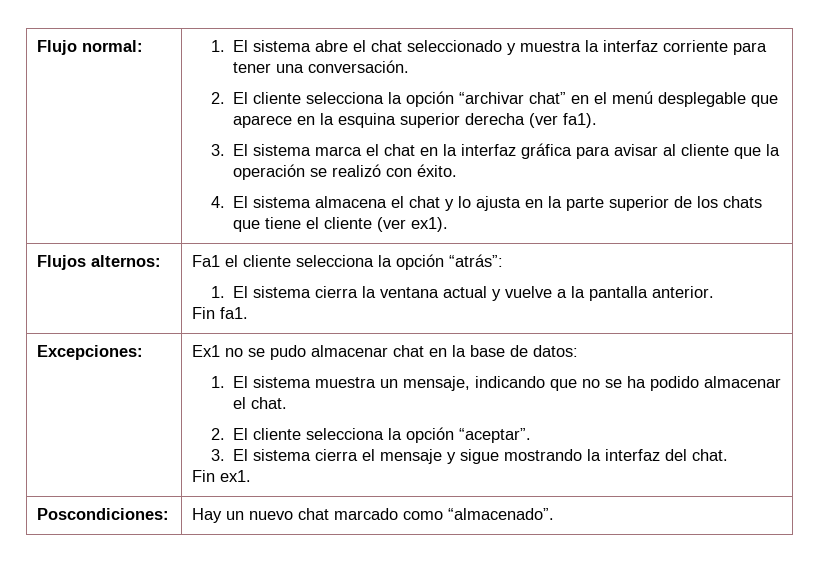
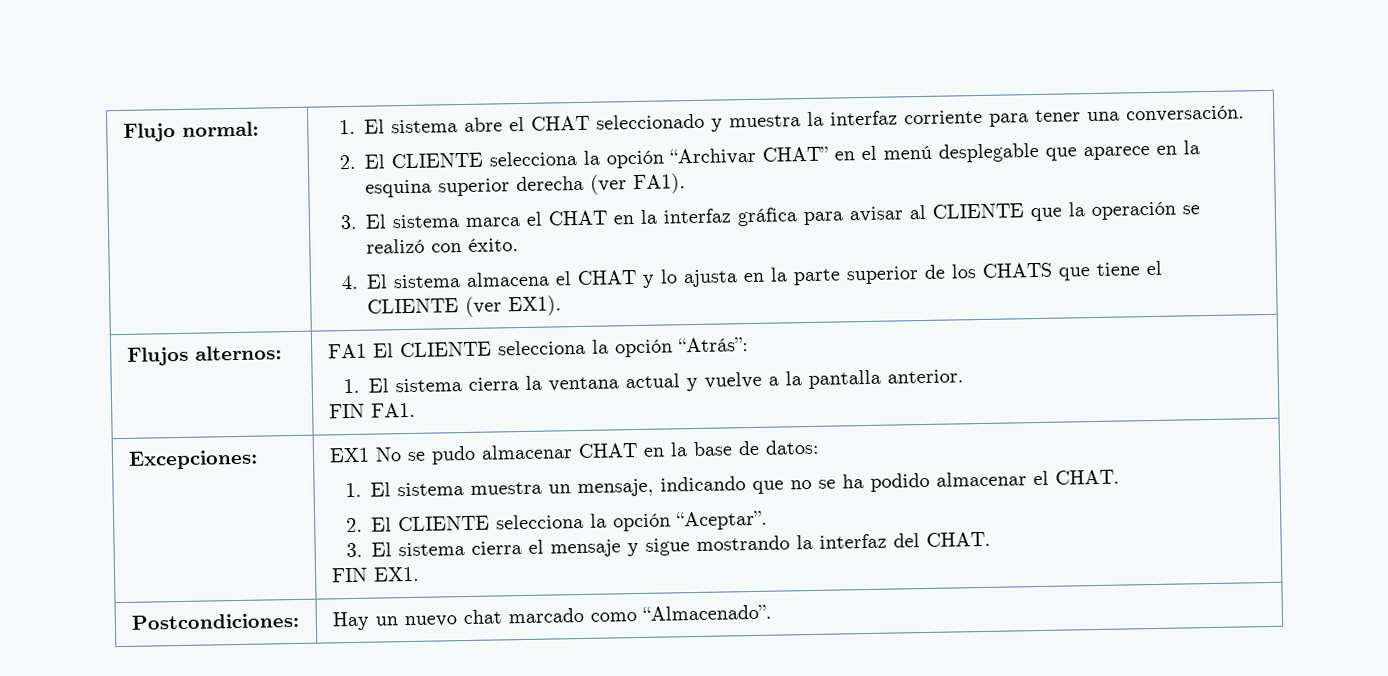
- 1. El sistema abre el chat seleccionado y muestra la interfaz corriente para tener una conversación.
+ 1. El sistema abre el CHAT seleccionado y muestra la interfaz corriente para tener una conversación.
- 2. El cliente selecciona la opción “archivar chat” en el menú desplegable que aparece en la esquina superior derecha (ver fa1).
+ 2. El CLIENTE selecciona la opción “Archivar CHAT” en el menú desplegable que aparece en la esquina superior derecha (ver FA1).
- 3. El sistema marca el chat en la interfaz gráfica para avisar al cliente que la operación se realizó con éxito.
+ 3. El sistema marca el CHAT en la interfaz gráfica para avisar al CLIENTE que la operación se realizó con éxito.
- 4. El sistema almacena el chat y lo ajusta en la parte superior de los chats que tiene el cliente (ver ex1).
+ 4. El sistema almacena el CHAT y lo ajusta en la parte superior de los CHATS que tiene el CLIENTE (ver EX1).
- Flujos alternos: | Fa1 el cliente selecciona la opción “atrás”:
+ Flujos alternos: | FA1 El CLIENTE selecciona la opción “Atrás”:
  1. El sistema cierra la ventana actual y vuelve a la pantalla anterior.
- Fin fa1.
+ FIN FA1.
- Ex1 no se pudo almacenar chat en la base de datos:
+ EX1 No se pudo almacenar CHAT en la base de datos:
- 1. El sistema muestra un mensaje, indicando que no se ha podido almacenar el chat.
- 2. El cliente selecciona la opción “aceptar”.
+ 1. El sistema muestra un mensaje, indicando que no se ha podido almacenar el CHAT.
+ 2. El CLIENTE selecciona la opción “Aceptar”.
- 3. El sistema cierra el mensaje y sigue mostrando la interfaz del chat.
- Fin ex1.
- Poscondiciones: | Hay un nuevo chat marcado como “almacenado”.
+ 3. El sistema cierra el mensaje y sigue mostrando la interfaz del CHAT.
+ FIN EX1.
+ Postcondiciones: | Hay un nuevo chat marcado como “Almacenado”.

